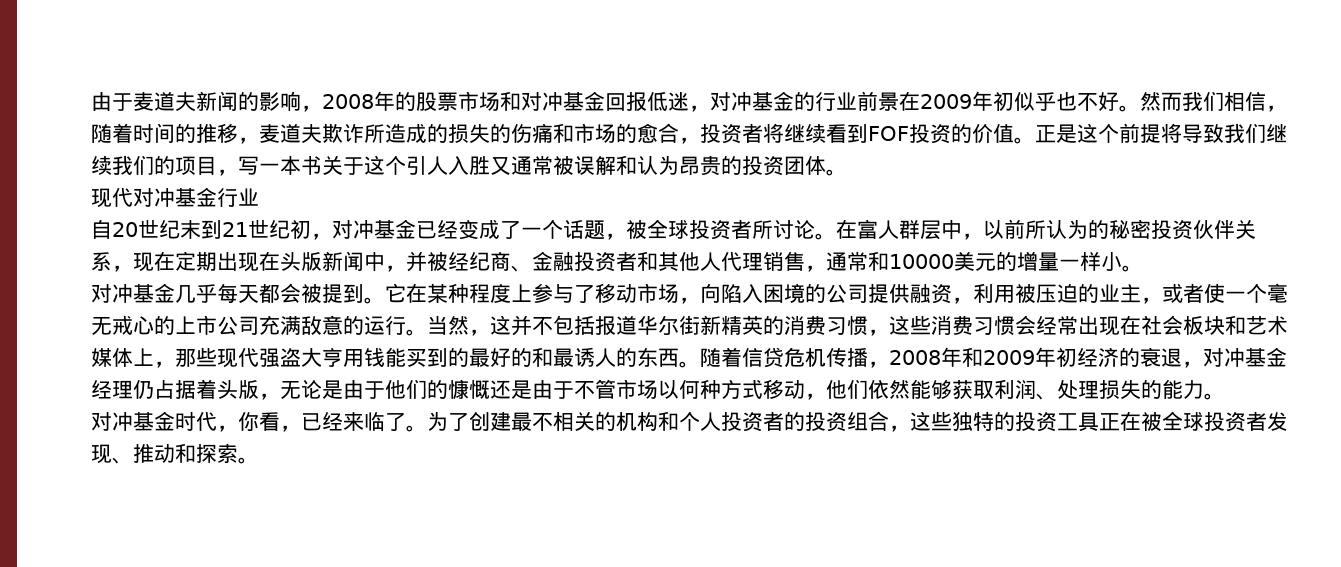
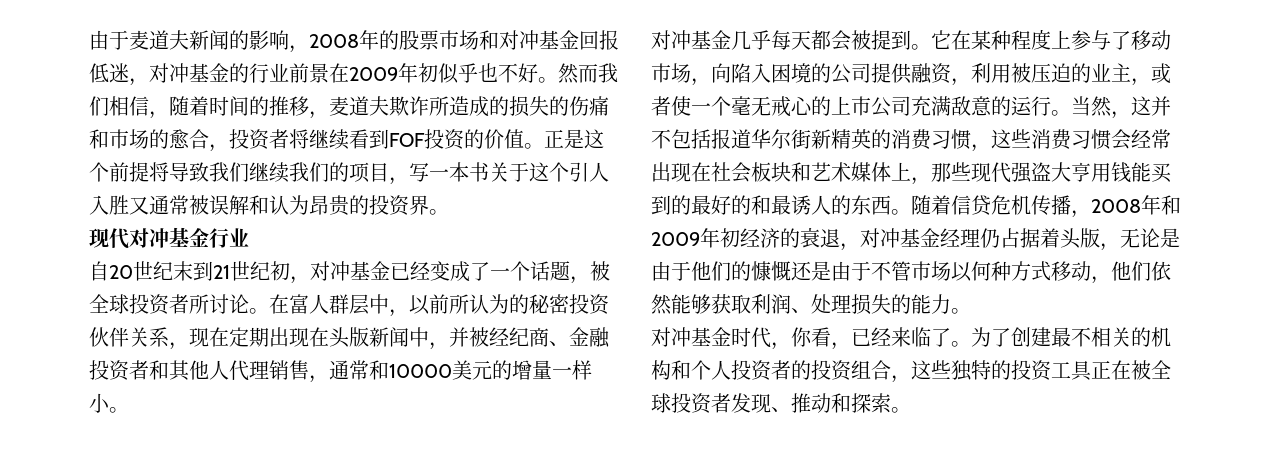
- 正是这个前提将导致我们继续我们的项目，写一本书关于这个引人入胜又通常被误解和认为昂贵的投资团体。
+ 正是这个前提将导致我们继续我们的项目，写一本书关于这个引人入胜又通常被误解和认为昂贵的投资界。

